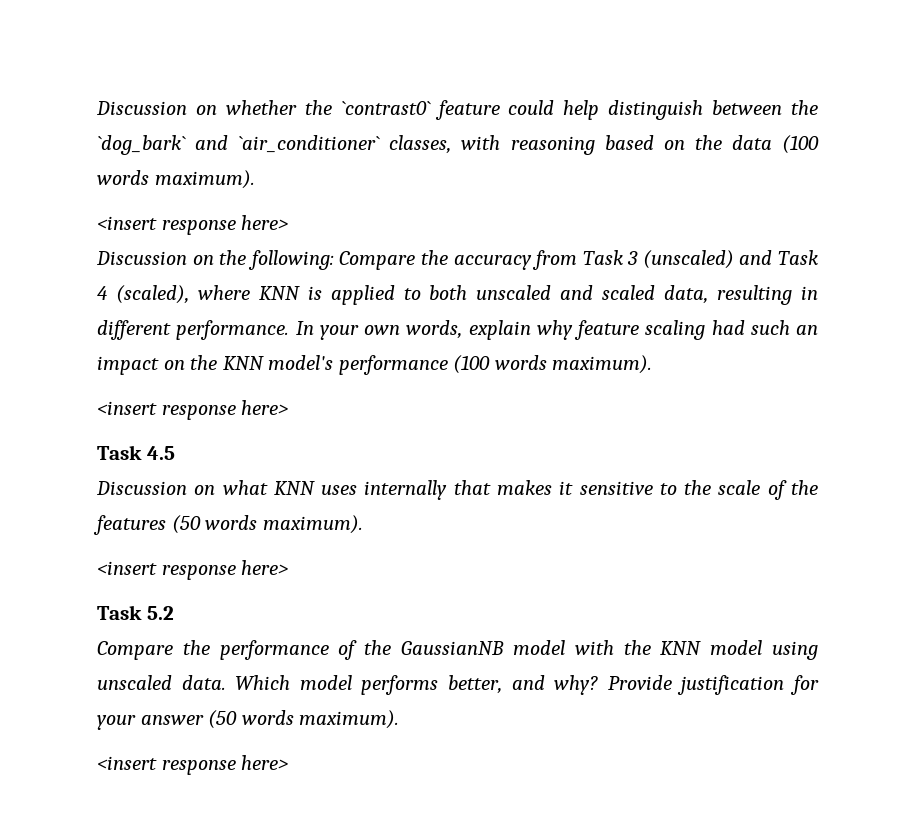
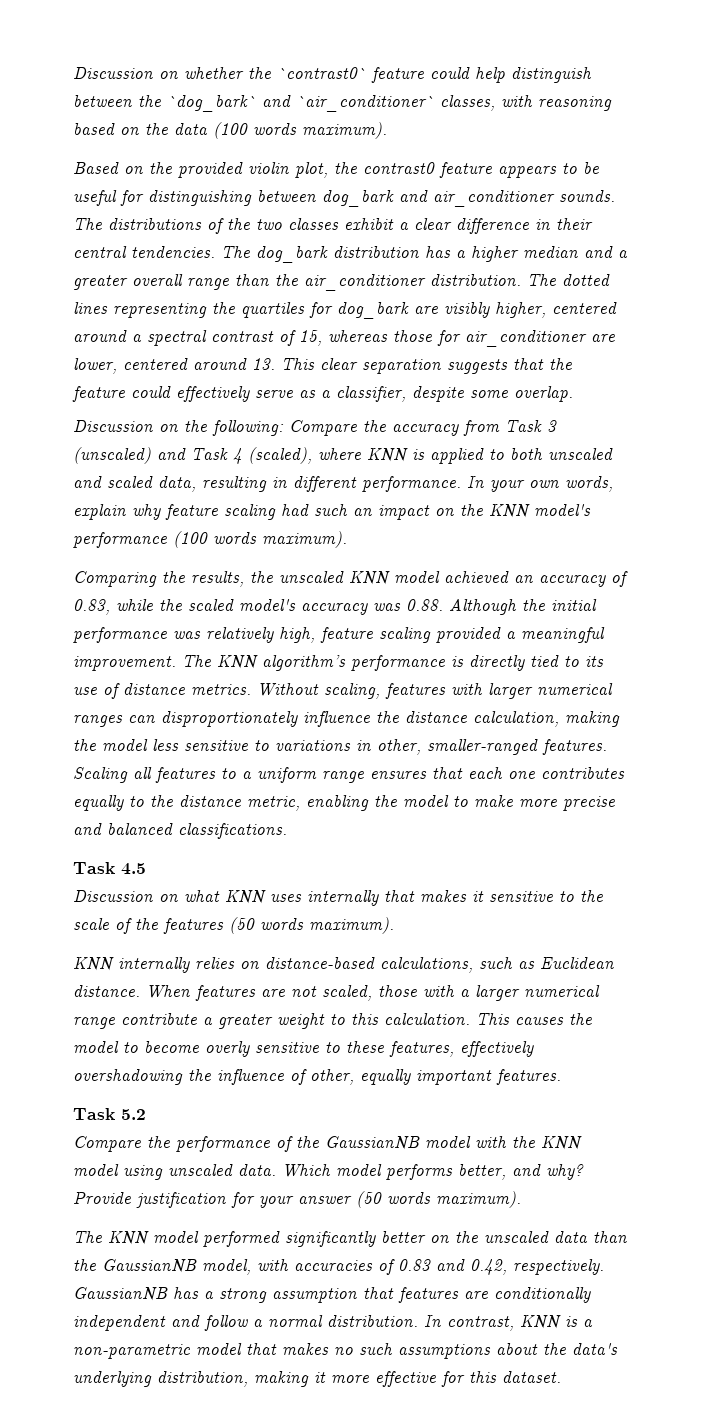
  Discussion on whether the `contrast0` feature could help distinguish between the `dog_bark` and `air_conditioner` classes, with reasoning based on the data (100 words maximum).
- <insert response here>
+ Based on the provided violin plot, the contrast0 feature appears to be useful for distinguishing between dog_bark and air_conditioner sounds. The distributions of the two classes exhibit a clear difference in their central tendencies. The dog_bark distribution has a higher median and a greater overall range than the air_conditioner distribution. The dotted lines representing the quartiles for dog_bark are visibly higher, centered around a spectral contrast of 15, whereas those for air_conditioner are lower, centered around 13. This clear separation suggests that the feature could effectively serve as a classifier, despite some overlap.
  In your own words, explain why feature scaling had such an impact on the KNN model's performance (100 words maximum).
- <insert response here>
+ Comparing the results, the unscaled KNN model achieved an accuracy of 0.83, while the scaled model's accuracy was 0.88. Although the initial performance was relatively high, feature scaling provided a meaningful improvement. The KNN algorithm’s performance is directly tied to its use of distance metrics. Without scaling, features with larger numerical ranges can disproportionately influence the distance calculation, making the model less sensitive to variations in other, smaller-ranged features. Scaling all features to a uniform range ensures that each one contributes equally to the distance metric, enabling the model to make more precise and balanced classifications.
  Discussion on what KNN uses internally that makes it sensitive to the scale of the features (50 words maximum).
- <insert response here>
+ KNN internally relies on distance-based calculations, such as Euclidean distance. When features are not scaled, those with a larger numerical range contribute a greater weight to this calculation. This causes the model to become overly sensitive to these features, effectively overshadowing the influence of other, equally important features.
  Provide justification for your answer (50 words maximum).
- <insert response here>
+ The KNN model performed significantly better on the unscaled data than the GaussianNB model, with accuracies of 0.83 and 0.42, respectively. GaussianNB has a strong assumption that features are conditionally independent and follow a normal distribution. In contrast, KNN is a non-parametric model that makes no such assumptions about the data's underlying distribution, making it more effective for this dataset.

